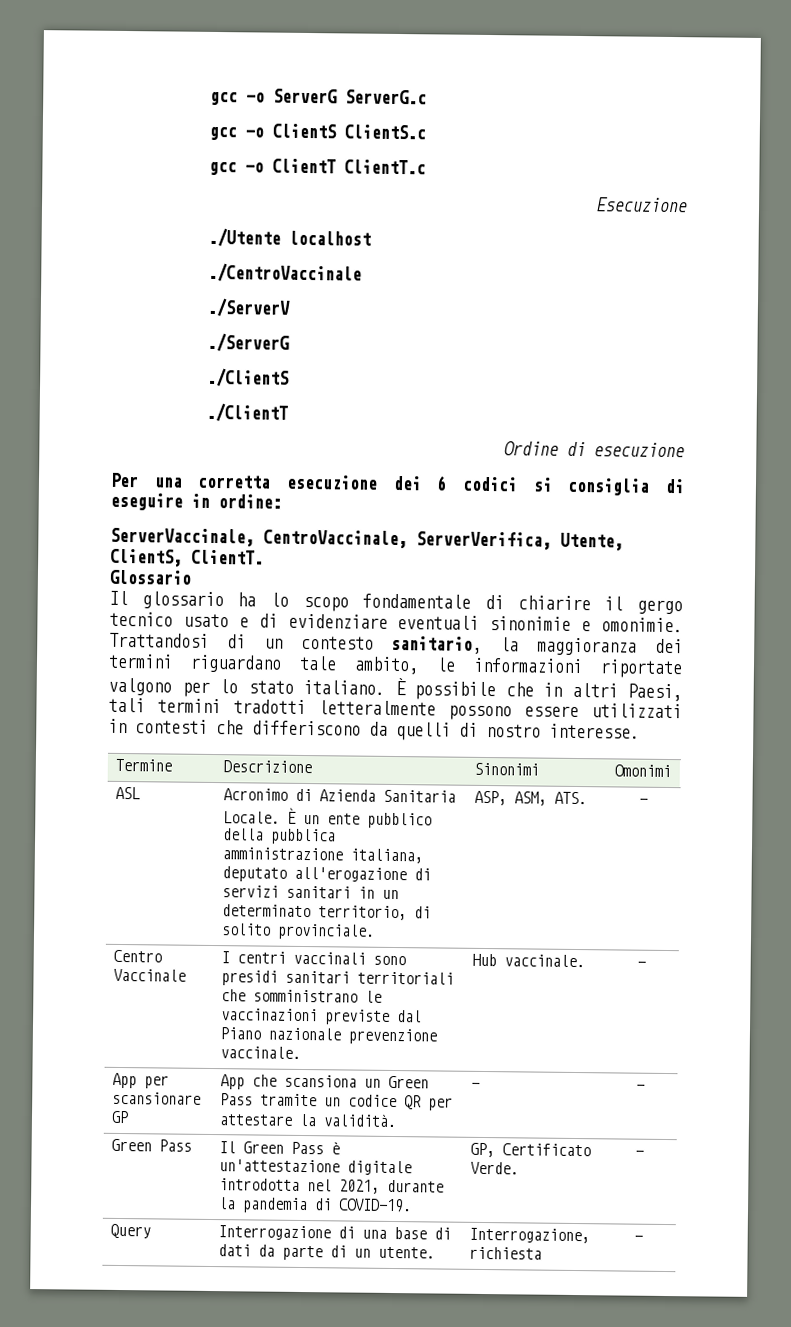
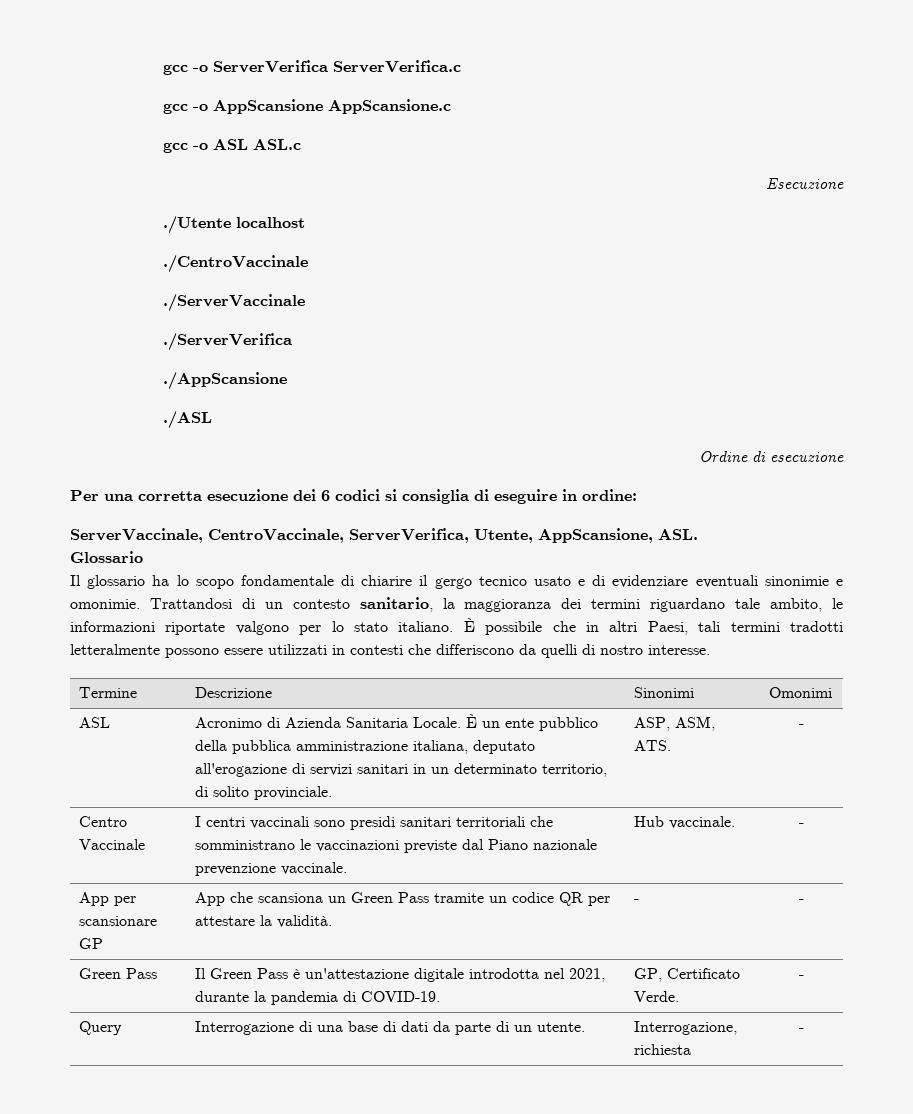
- gcc -o ServerG ServerG.c
- gcc -o ClientS ClientS.c
- gcc -o ClientT ClientT.c
+ gcc -o ServerVerifica ServerVerifica.c
+ gcc -o AppScansione AppScansione.c
+ gcc -o ASL ASL.c
- ./ServerV
- ./ServerG
- ./ClientS
- ./ClientT
+ ./ServerVaccinale
+ ./ServerVerifica
+ ./AppScansione
+ ./ASL
- ServerVaccinale, CentroVaccinale, ServerVerifica, Utente, ClientS, ClientT.
+ ServerVaccinale, CentroVaccinale, ServerVerifica, Utente, AppScansione, ASL.

